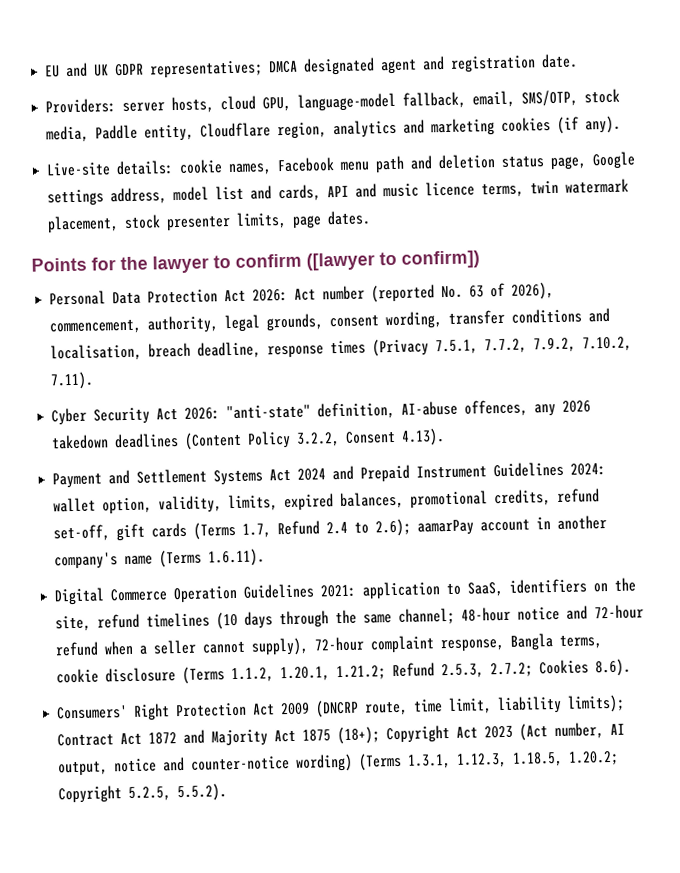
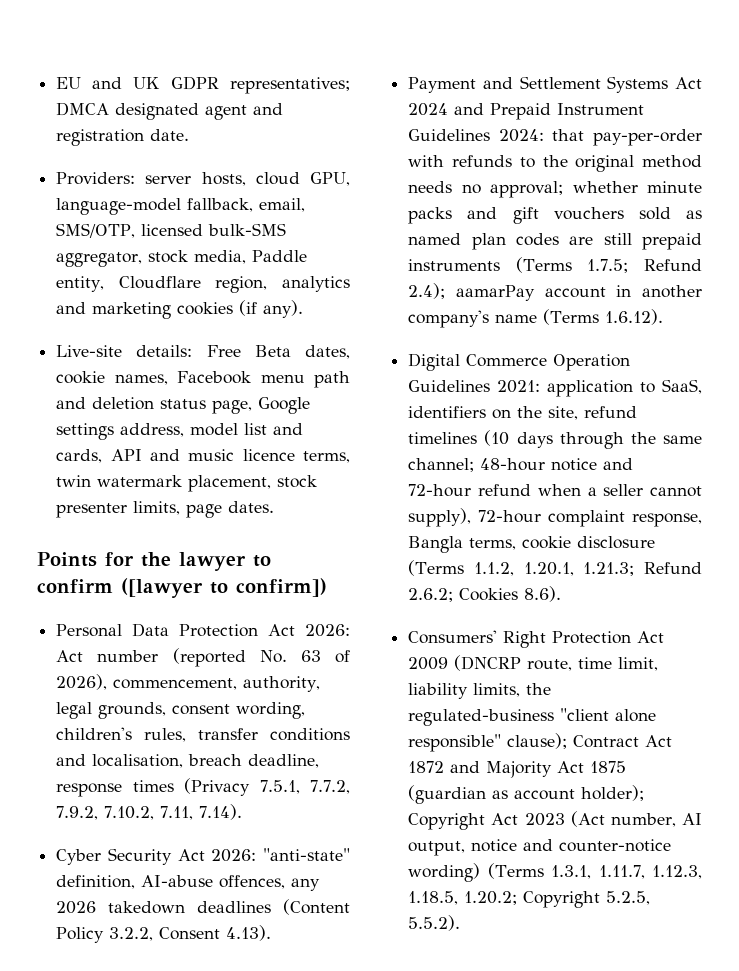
- Providers: server hosts, cloud GPU, language-model fallback, email, SMS/OTP, stock media, Paddle entity, Cloudflare region, analytics and marketing cookies (if any).
+ Providers: server hosts, cloud GPU, language-model fallback, email, SMS/OTP, licensed bulk-SMS aggregator, stock media, Paddle entity, Cloudflare region, analytics and marketing cookies (if any).
- Live-site details: cookie names, Facebook menu path and deletion status page, Google settings address, model list and cards, API and music licence terms, twin watermark placement, stock presenter limits, page dates.
+ Live-site details: Free Beta dates, cookie names, Facebook menu path and deletion status page, Google settings address, model list and cards, API and music licence terms, twin watermark placement, stock presenter limits, page dates.
- Personal Data Protection Act 2026: Act number (reported No. 63 of 2026), commencement, authority, legal grounds, consent wording, transfer conditions and localisation, breach deadline, response times (Privacy 7.5.1, 7.7.2, 7.9.2, 7.10.2, 7.11).
+ Personal Data Protection Act 2026: Act number (reported No. 63 of 2026), commencement, authority, legal grounds, consent wording, children's rules, transfer conditions and localisation, breach deadline, response times (Privacy 7.5.1, 7.7.2, 7.9.2, 7.10.2, 7.11, 7.14).
- Payment and Settlement Systems Act 2024 and Prepaid Instrument Guidelines 2024: wallet option, validity, limits, expired balances, promotional credits, refund set-off, gift cards (Terms 1.7, Refund 2.4 to 2.6); aamarPay account in another company's name (Terms 1.6.11).
+ Payment and Settlement Systems Act 2024 and Prepaid Instrument Guidelines 2024: that pay-per-order with refunds to the original method needs no approval; whether minute packs and gift vouchers sold as named plan codes are still prepaid instruments (Terms 1.7.5; Refund 2.4); aamarPay account in another company's name (Terms 1.6.12).
- Digital Commerce Operation Guidelines 2021: application to SaaS, identifiers on the site, refund timelines (10 days through the same channel; 48-hour notice and 72-hour refund when a seller cannot supply), 72-hour complaint response, Bangla terms, cookie disclosure (Terms 1.1.2, 1.20.1, 1.21.2; Refund 2.5.3, 2.7.2; Cookies 8.6).
+ Digital Commerce Operation Guidelines 2021: application to SaaS, identifiers on the site, refund timelines (10 days through the same channel; 48-hour notice and 72-hour refund when a seller cannot supply), 72-hour complaint response, Bangla terms, cookie disclosure (Terms 1.1.2, 1.20.1, 1.21.3; Refund 2.6.2; Cookies 8.6).
- Consumers' Right Protection Act 2009 (DNCRP route, time limit, liability limits); Contract Act 1872 and Majority Act 1875 (18+); Copyright Act 2023 (Act number, AI output, notice and counter-notice wording) (Terms 1.3.1, 1.12.3, 1.18.5, 1.20.2; Copyright 5.2.5, 5.5.2).
+ Consumers' Right Protection Act 2009 (DNCRP route, time limit, liability limits, the regulated-business "client alone responsible" clause); Contract Act 1872 and Majority Act 1875 (guardian as account holder); Copyright Act 2023 (Act number, AI output, notice and counter-notice wording) (Terms 1.3.1, 1.11.7, 1.12.3, 1.18.5, 1.20.2; Copyright 5.2.5, 5.5.2).

